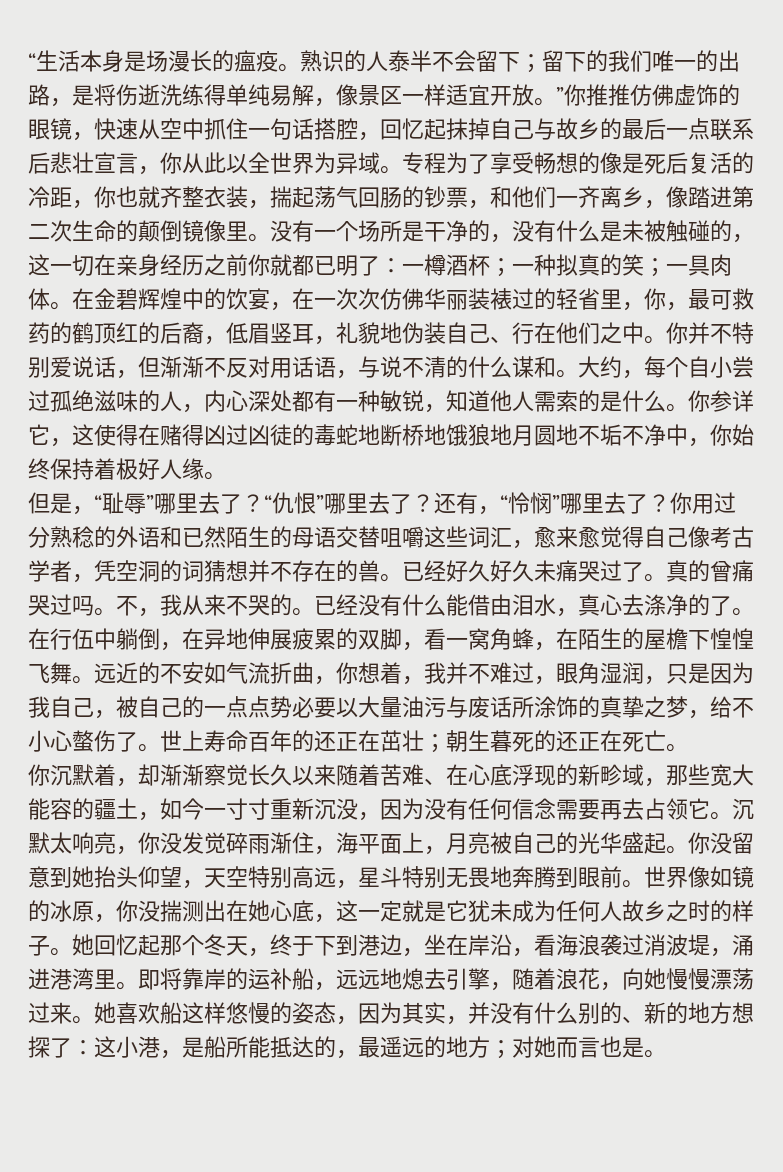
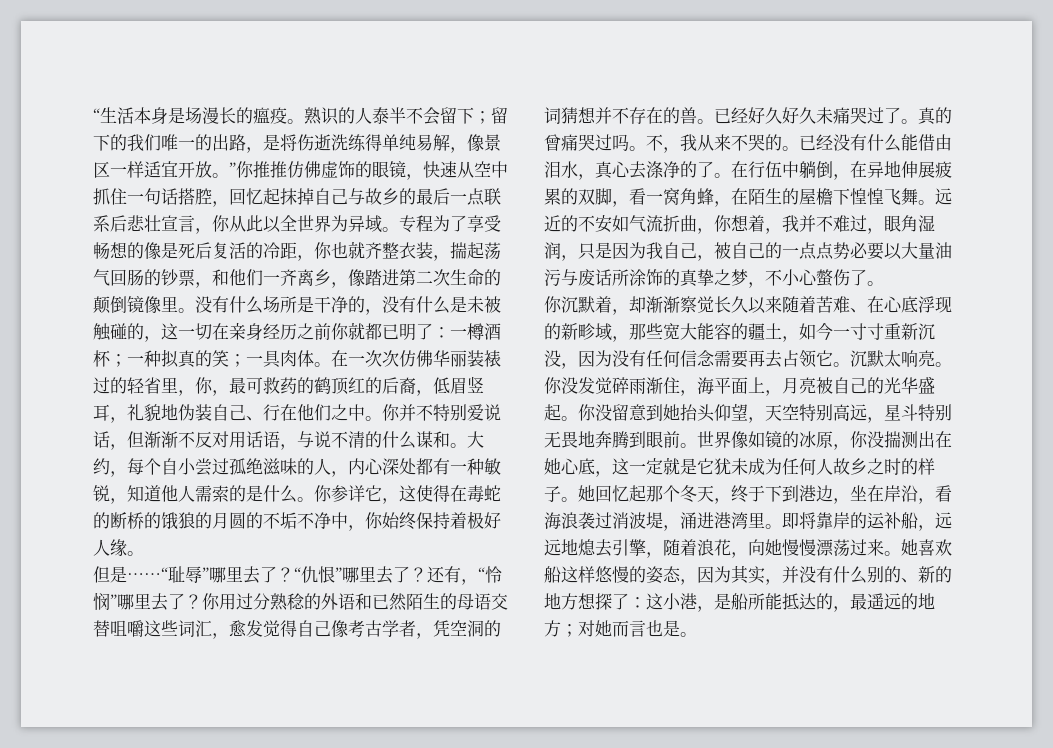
- 没有一个场所是干净的，没有什么是未被触碰的，这一切在亲身经历之前你就都已明了：一樽酒杯；一种拟真的笑；一具肉体。
+ 没有什么场所是干净的，没有什么是未被触碰的，这一切在亲身经历之前你就都已明了：一樽酒杯；一种拟真的笑；一具肉体。
- 在金碧辉煌中的饮宴，在一次次仿佛华丽装裱过的轻省里，你，最可救药的鹤顶红的后裔，低眉竖耳，礼貌地伪装自己、行在他们之中。
+ 在一次次仿佛华丽装裱过的轻省里，你，最可救药的鹤顶红的后裔，低眉竖耳，礼貌地伪装自己、行在他们之中。
- 你参详它，这使得在赌得凶过凶徒的毒蛇地断桥地饿狼地月圆地不垢不净中，你始终保持着极好人缘。
+ 你参详它，这使得在毒蛇的断桥的饿狼的月圆的不垢不净中，你始终保持着极好人缘。
- 但是，“耻辱”哪里去了？
+ 但是……“耻辱”哪里去了？
- 你用过分熟稔的外语和已然陌生的母语交替咀嚼这些词汇，愈来愈觉得自己像考古学者，凭空洞的词猜想并不存在的兽。
+ 你用过分熟稔的外语和已然陌生的母语交替咀嚼这些词汇，愈发觉得自己像考古学者，凭空洞的词猜想并不存在的兽。
- 远近的不安如气流折曲，你想着，我并不难过，眼角湿润，只是因为我自己，被自己的一点点势必要以大量油污与废话所涂饰的真挚之梦，给不小心螫伤了。世上寿命百年的还正在茁壮；朝生暮死的还正在死亡。
+ 远近的不安如气流折曲，你想着，我并不难过，眼角湿润，只是因为我自己，被自己的一点点势必要以大量油污与废话所涂饰的真挚之梦，不小心螫伤了。
- 沉默太响亮，你没发觉碎雨渐住，海平面上，月亮被自己的光华盛起。
+ 沉默太响亮。你没发觉碎雨渐住，海平面上，月亮被自己的光华盛起。

